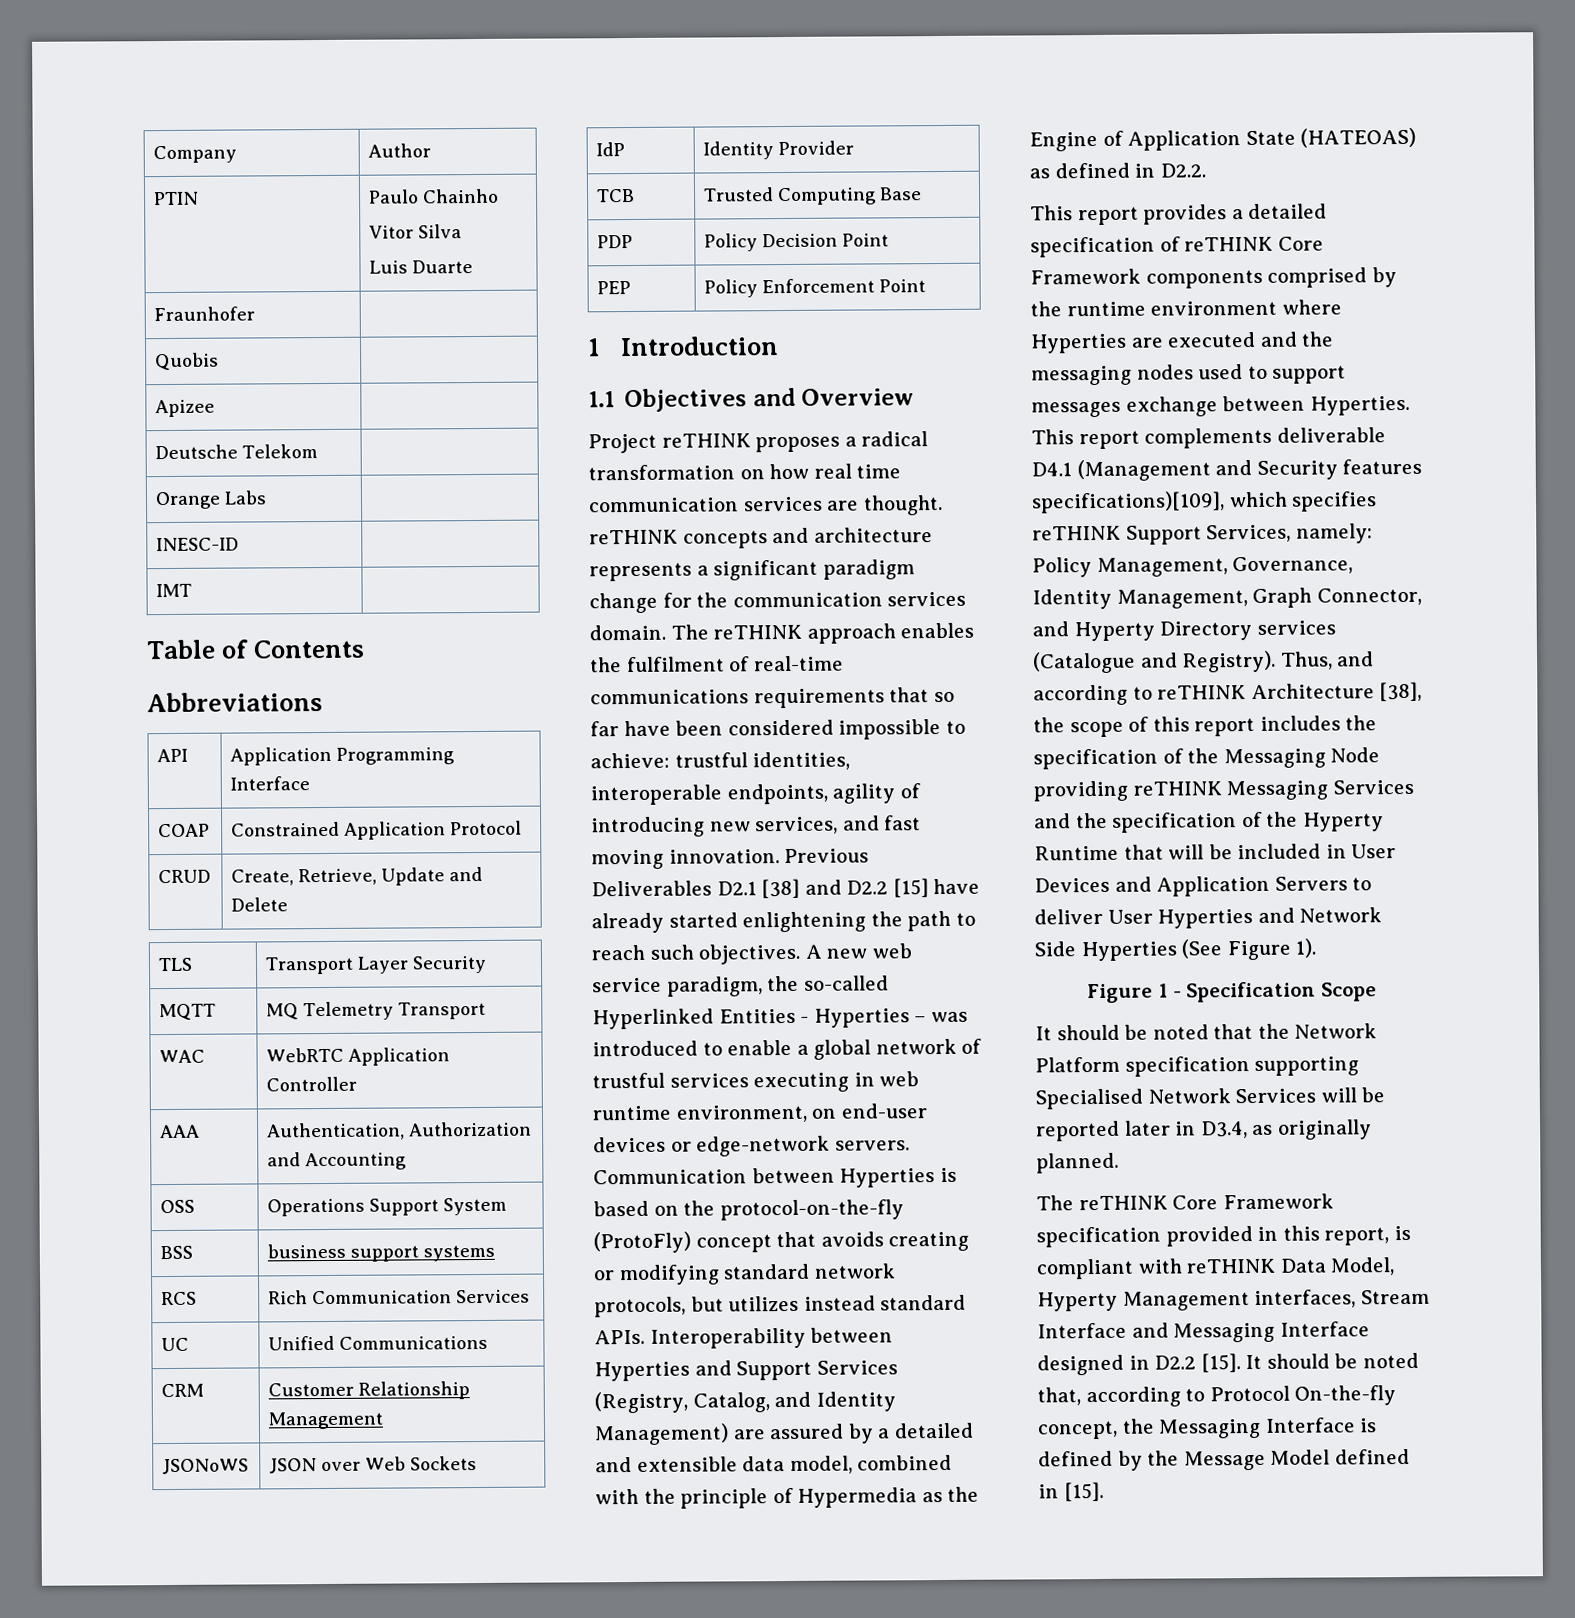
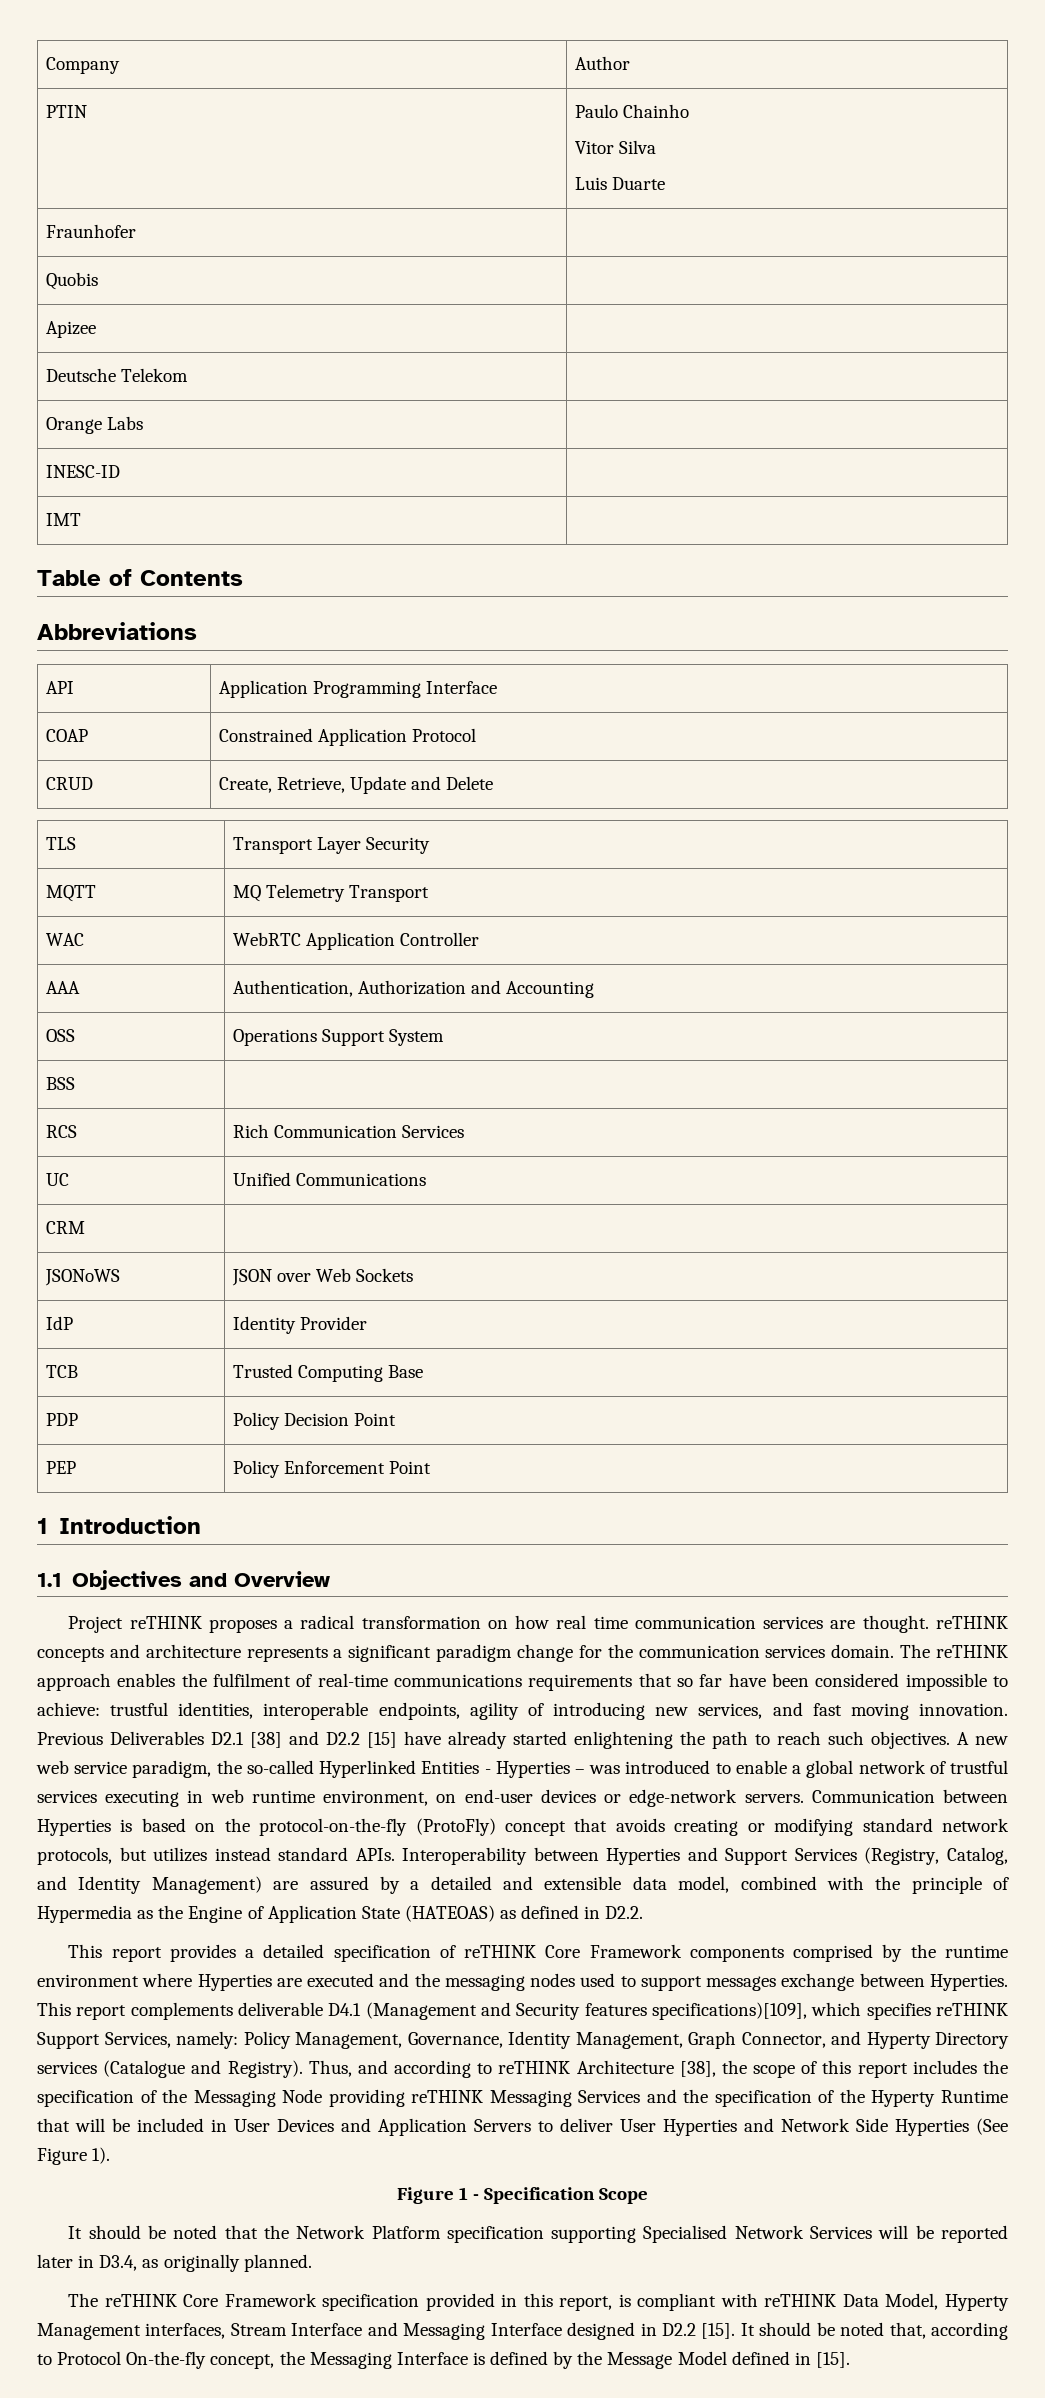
- BSS | business support systems
+ BSS |
- CRM | Customer Relationship Management
+ CRM |

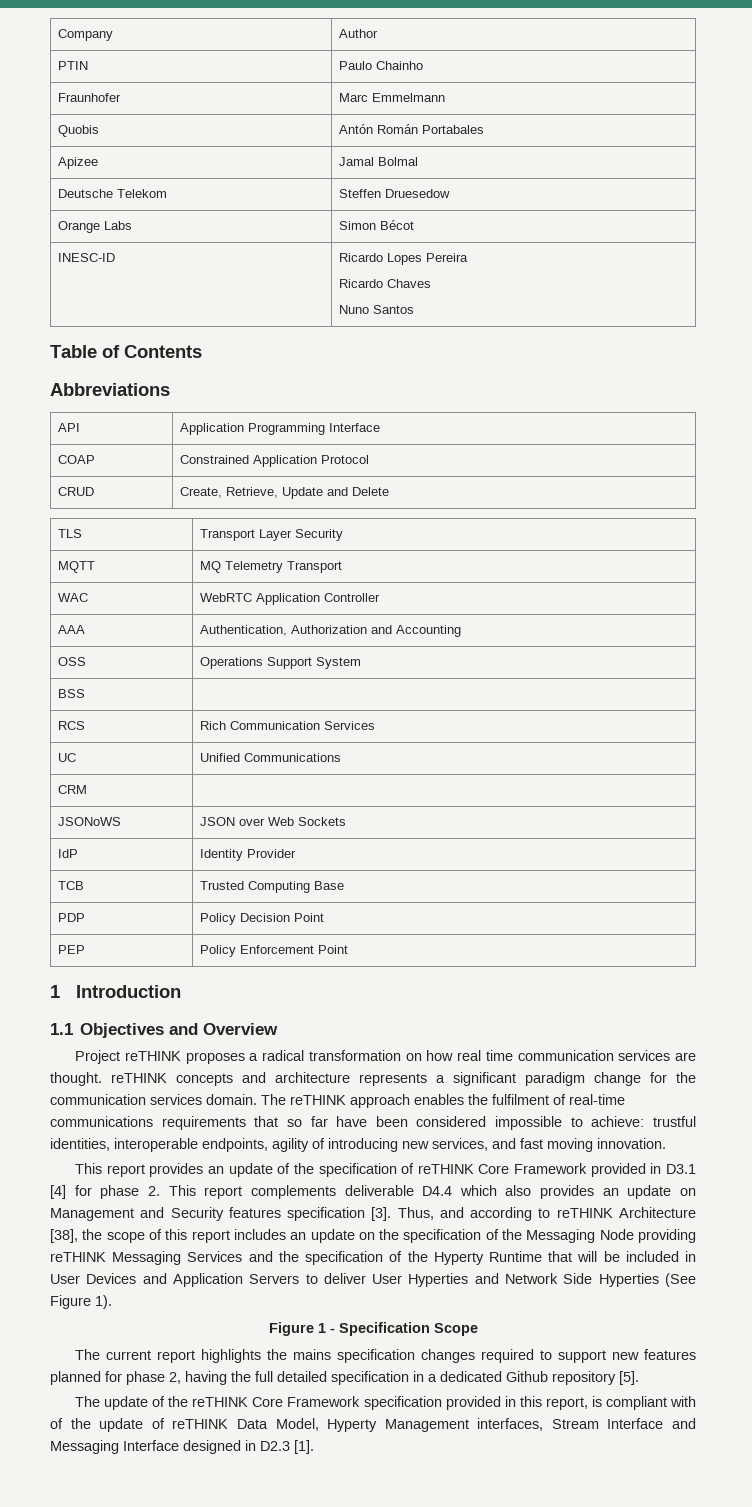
  PTIN | Paulo Chainho
- Vitor Silva
- Luis Duarte
- Fraunhofer |
+ Fraunhofer | Marc Emmelmann
- Quobis |
+ Quobis | Antón Román Portabales
- Apizee |
+ Apizee | Jamal Bolmal
- Deutsche Telekom |
+ Deutsche Telekom | Steffen Druesedow
- Orange Labs |
+ Orange Labs | Simon Bécot
- INESC-ID |
- IMT |
+ INESC-ID | Ricardo Lopes Pereira
+ Ricardo Chaves
+ Nuno Santos
- Previous Deliverables D2.1 [38] and D2.2 [15] have already started enlightening the path to reach such objectives. A new web service paradigm, the so-called Hyperlinked Entities - Hyperties – was introduced to enable a global network of trustful services executing in web runtime environment, on end-user devices or edge-network servers. Communication between Hyperties is based on the protocol-on-the-fly (ProtoFly) concept that avoids creating or modifying standard network protocols, but utilizes instead standard APIs. Interoperability between Hyperties and Support Services (Registry, Catalog, and Identity Management) are assured by a detailed and extensible data model, combined with the principle of Hypermedia as the Engine of Application State (HATEOAS) as defined in D2.2.
- This report provides a detailed specification of reTHINK Core Framework components comprised by the runtime environment where Hyperties are executed and the messaging nodes used to support messages exchange between Hyperties. This report complements deliverable D4.1 (Management and Security features specifications)[109], which specifies reTHINK Support Services, namely: Policy Management, Governance, Identity Management, Graph Connector, and Hyperty Directory services (Catalogue and Registry).
+ This report provides an update of the specification of reTHINK Core Framework provided in D3.1 [4] for phase 2. This report complements deliverable D4.4 which also provides an update on Management and Security features specification [3].
- Thus, and according to reTHINK Architecture [38], the scope of this report includes the specification of the Messaging Node providing reTHINK Messaging Services and the specification of the Hyperty Runtime that will be included in User Devices and Application Servers to deliver User Hyperties and Network Side Hyperties (See Figure 1).
+ Thus, and according to reTHINK Architecture [38], the scope of this report includes an update on the specification of the Messaging Node providing reTHINK Messaging Services and the specification of the Hyperty Runtime that will be included in User Devices and Application Servers to deliver User Hyperties and Network Side Hyperties (See Figure 1).
- It should be noted that the Network Platform specification supporting Specialised Network Services will be reported later in D3.4, as originally planned.
- The reTHINK Core Framework specification provided in this report, is compliant with reTHINK Data Model, Hyperty Management interfaces, Stream Interface and Messaging Interface designed in D2.2 [15]. It should be noted that, according to Protocol On-the-fly concept, the Messaging Interface is defined by the Message Model defined in [15].
+ The current report highlights the mains specification changes required to support new features planned for phase 2, having the full detailed specification in a dedicated Github repository [5].
+ The update of the reTHINK Core Framework specification provided in this report, is compliant with of the update of reTHINK Data Model, Hyperty Management interfaces, Stream Interface and Messaging Interface designed in D2.3 [1].

